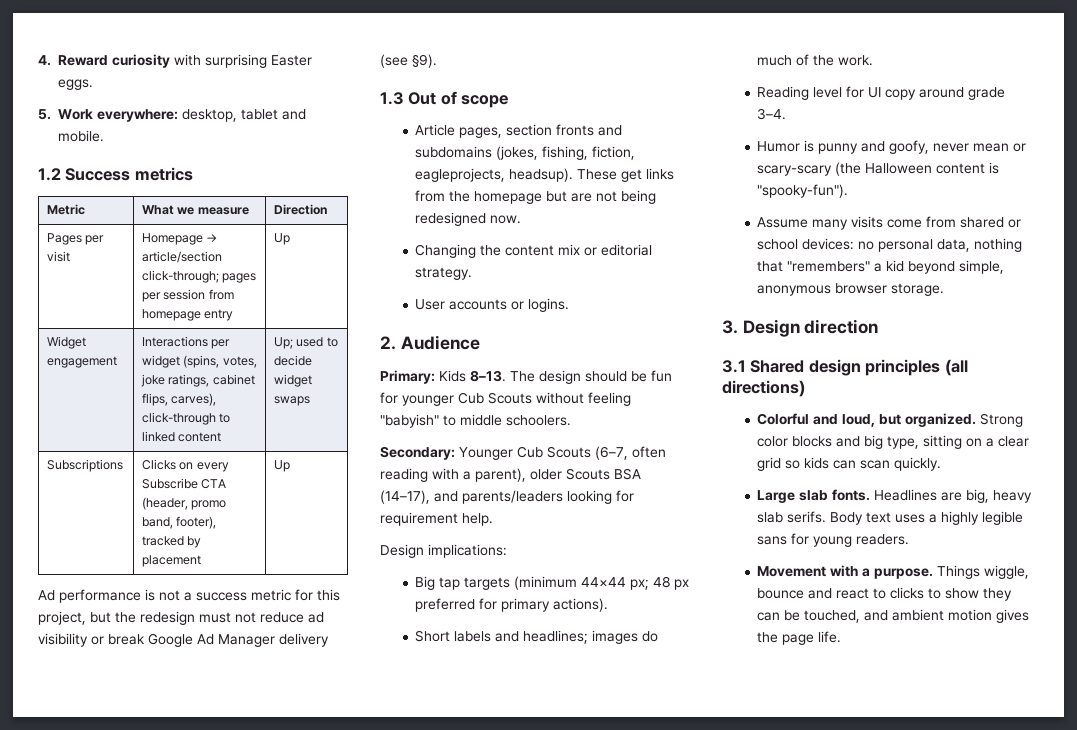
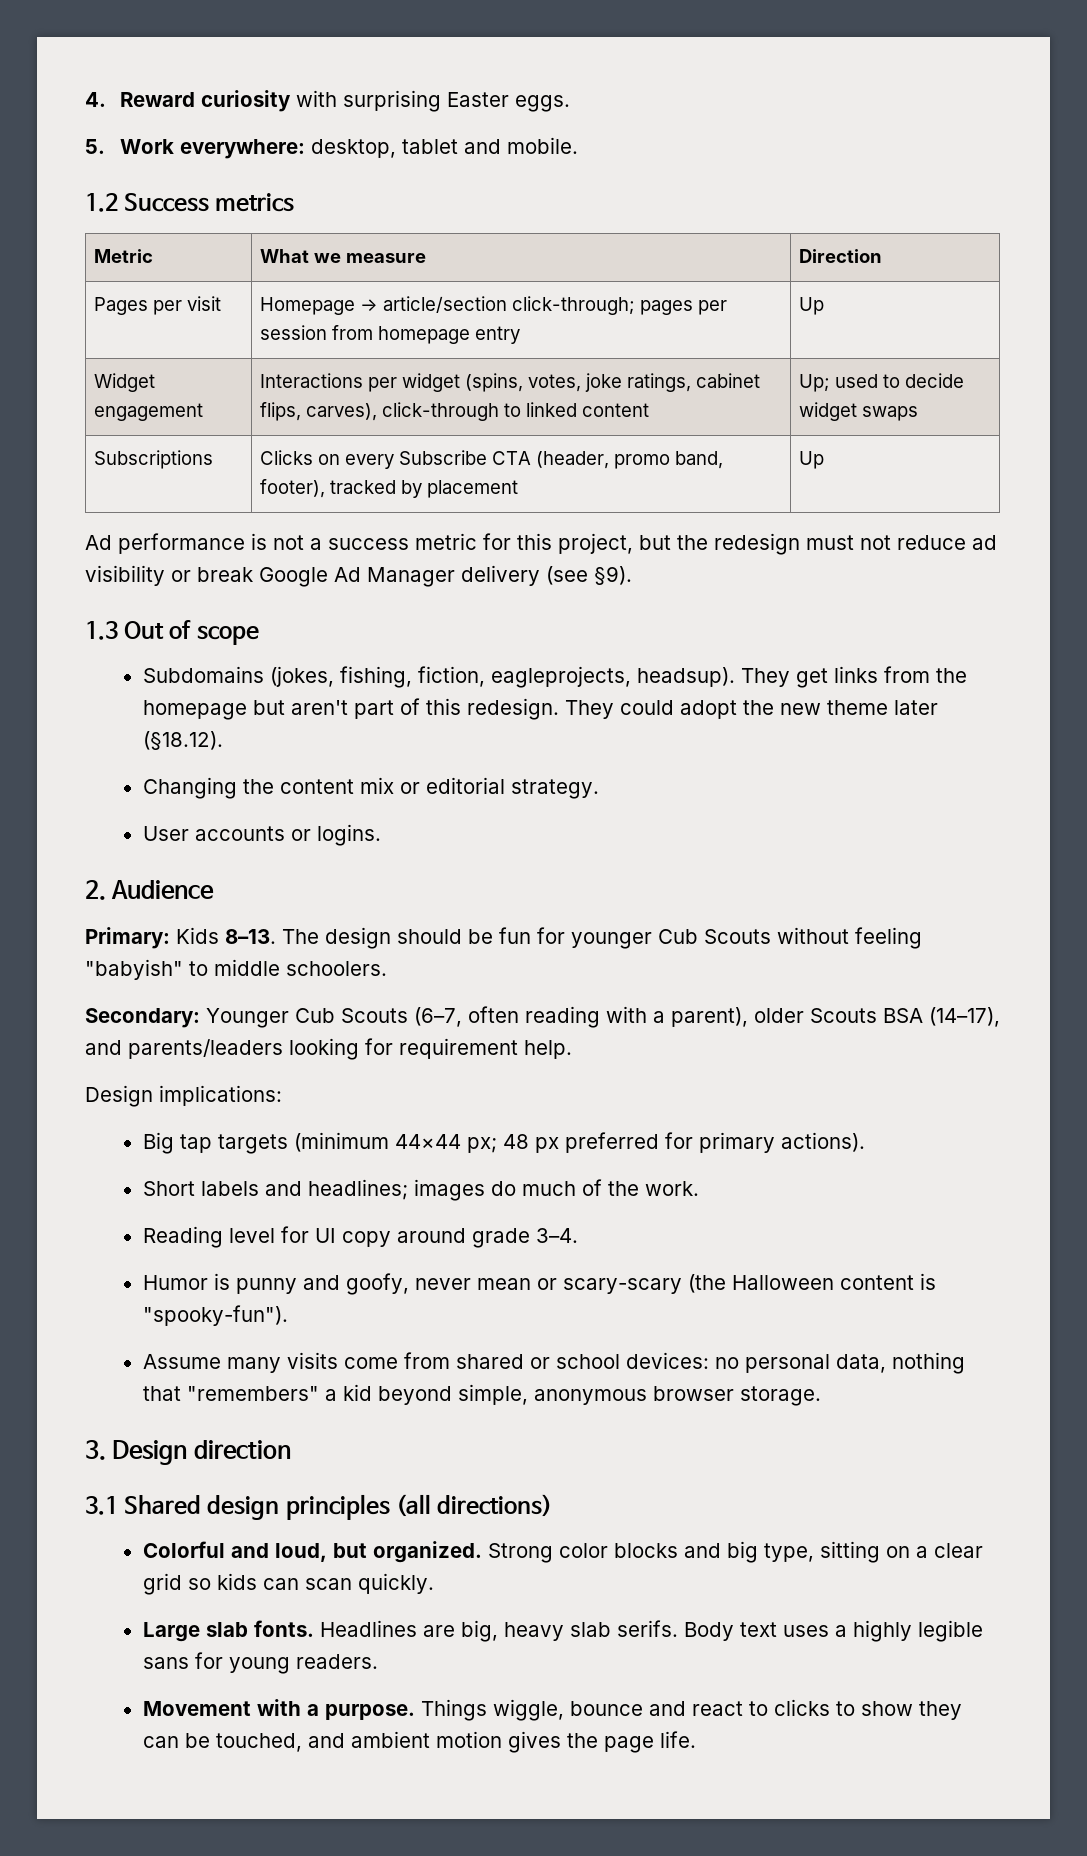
- Article pages, section fronts and subdomains (jokes, fishing, fiction, eagleprojects, headsup).
+ Subdomains (jokes, fishing, fiction, eagleprojects, headsup).
- These get links from the homepage but are not being redesigned now.
+ They get links from the homepage but aren't part of this redesign. They could adopt the new theme later (§18.12).

